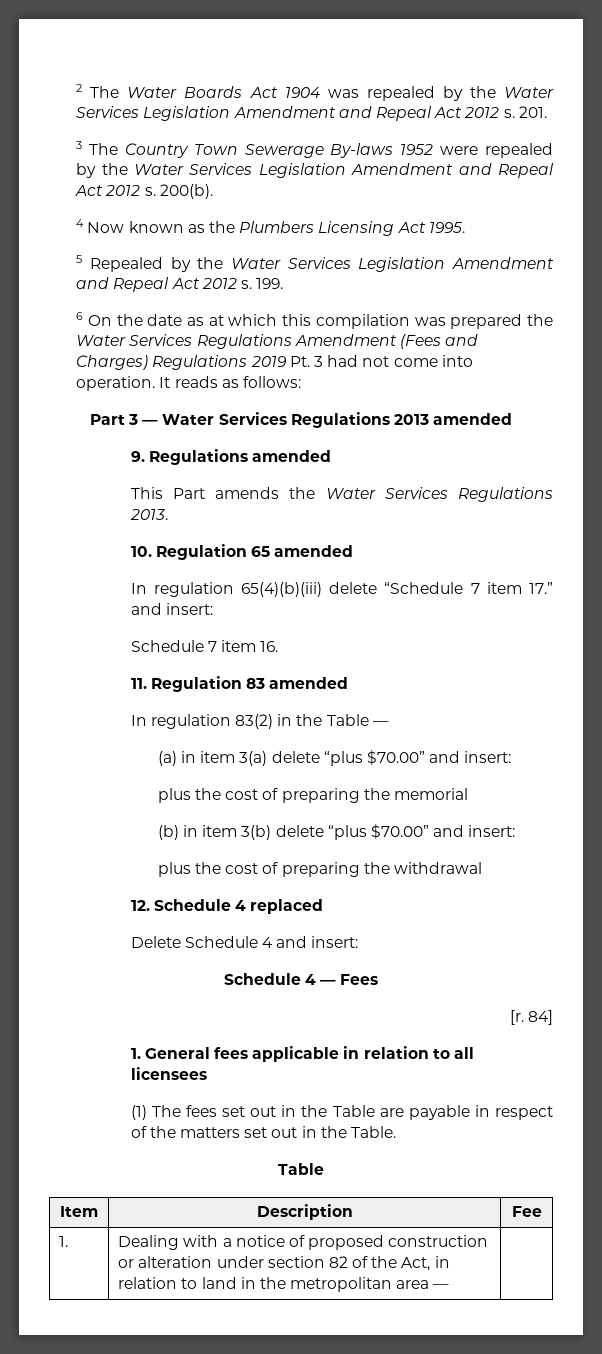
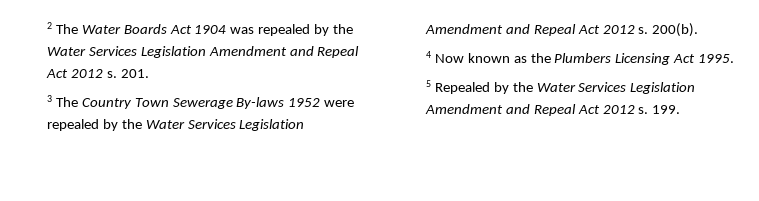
- 6 On the date as at which this compilation was prepared the Water Services Regulations Amendment (Fees and Charges) Regulations 2019 Pt. 3 had not come into operation. It reads as follows:
- Part 3 — Water Services Regulations 2013 amended
- 9. Regulations amended
- This Part amends the Water Services Regulations 2013.
- 10. Regulation 65 amended
- In regulation 65(4)(b)(iii) delete “Schedule 7 item 17.” and insert:
- Schedule 7 item 16.
- 11. Regulation 83 amended
- In regulation 83(2) in the Table —
- (a) in item 3(a) delete “plus $70.00” and insert:
- plus the cost of preparing the memorial
- (b) in item 3(b) delete “plus $70.00” and insert:
- plus the cost of preparing the withdrawal
- 12. Schedule 4 replaced
- Delete Schedule 4 and insert:
- Schedule 4 — Fees
- [r. 84]
- 1. General fees applicable in relation to all licensees
- (1) The fees set out in the Table are payable in respect of the matters set out in the Table.
- Table
- Item | Description | Fee
- 1. | Dealing with a notice of proposed construction or alteration under section 82 of the Act, in relation to land in the metropolitan area — |

